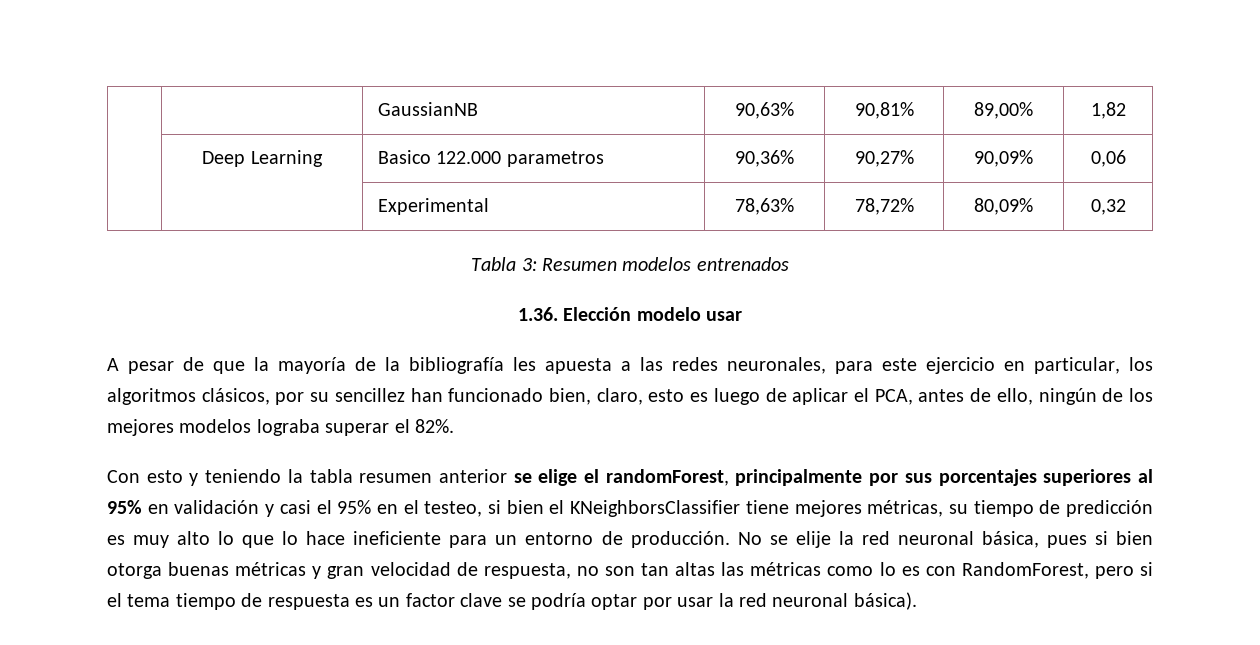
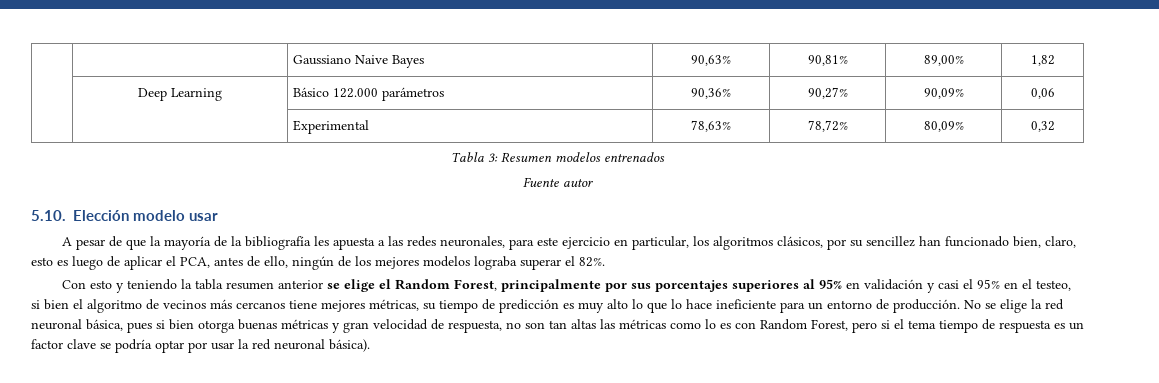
- | | GaussianNB | 90,63% | 90,81% | 89,00% | 1,82
+ | | Gaussiano Naive Bayes | 90,63% | 90,81% | 89,00% | 1,82
- | Deep Learning | Basico 122.000 parametros | 90,36% | 90,27% | 90,09% | 0,06
+ | Deep Learning | Básico 122.000 parámetros | 90,36% | 90,27% | 90,09% | 0,06
- 1.36. Elección modelo usar
+ Fuente autor
+ 5.10. Elección modelo usar
- Con esto y teniendo la tabla resumen anterior se elige el randomForest, principalmente por sus porcentajes superiores al 95% en validación y casi el 95% en el testeo, si bien el KNeighborsClassifier tiene mejores métricas, su tiempo de predicción es muy alto lo que lo hace ineficiente para un entorno de producción.
+ Con esto y teniendo la tabla resumen anterior se elige el Random Forest, principalmente por sus porcentajes superiores al 95% en validación y casi el 95% en el testeo, si bien el algoritmo de vecinos más cercanos tiene mejores métricas, su tiempo de predicción es muy alto lo que lo hace ineficiente para un entorno de producción.
- No se elije la red neuronal básica, pues si bien otorga buenas métricas y gran velocidad de respuesta, no son tan altas las métricas como lo es con RandomForest, pero si el tema tiempo de respuesta es un factor clave se podría optar por usar la red neuronal básica).
+ No se elige la red neuronal básica, pues si bien otorga buenas métricas y gran velocidad de respuesta, no son tan altas las métricas como lo es con Random Forest, pero si el tema tiempo de respuesta es un factor clave se podría optar por usar la red neuronal básica).

